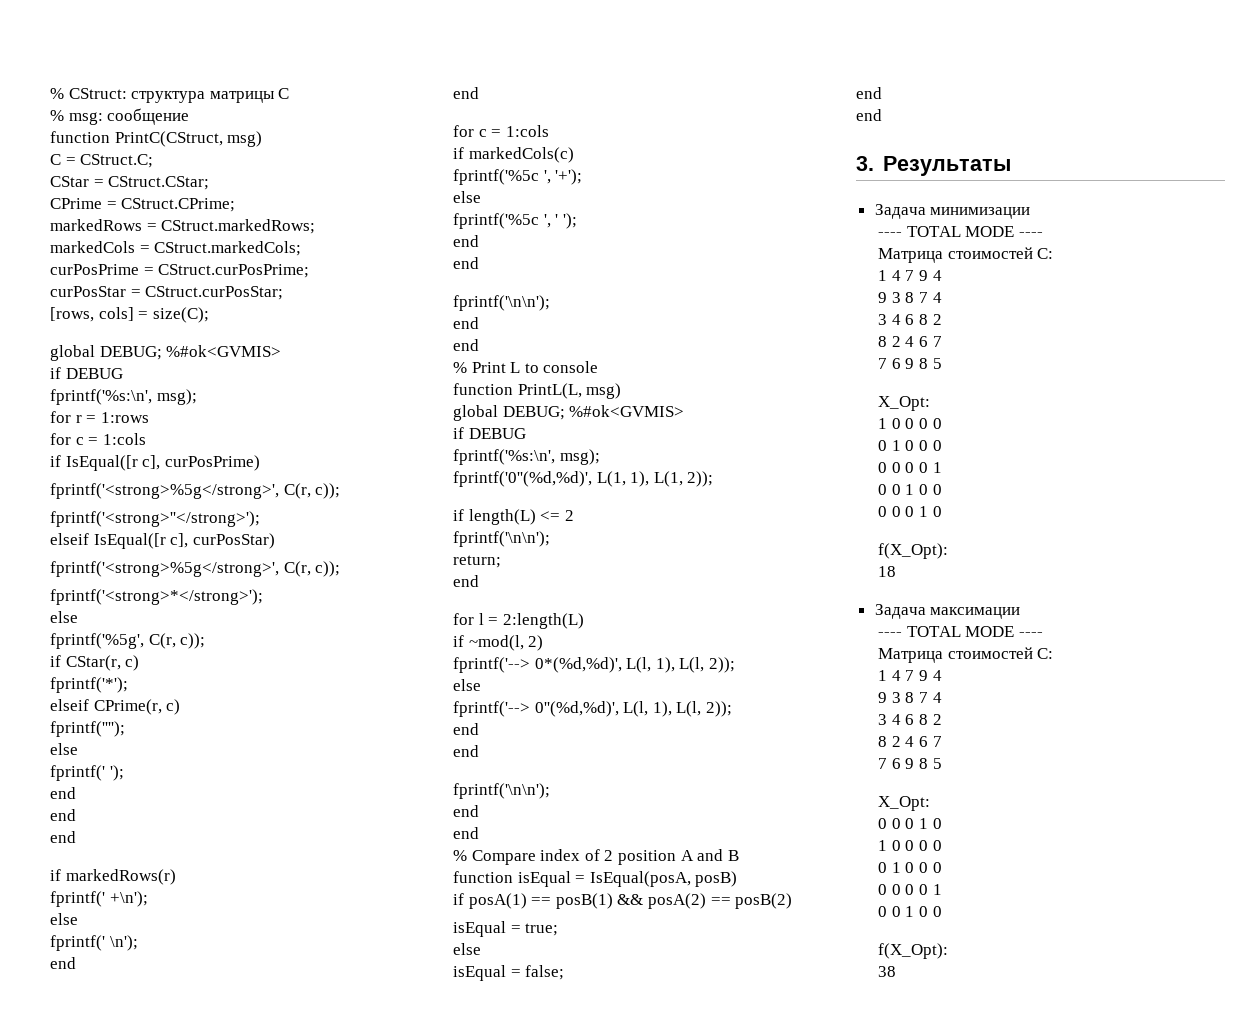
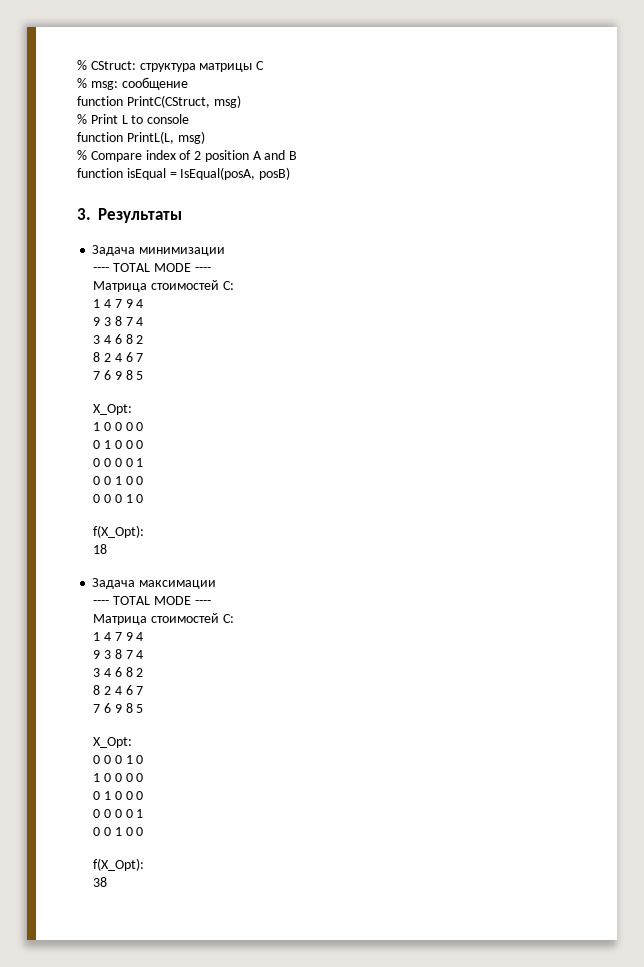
- C = CStruct.C;
- CStar = CStruct.CStar;
- CPrime = CStruct.CPrime;
- markedRows = CStruct.markedRows;
- markedCols = CStruct.markedCols;
- curPosPrime = CStruct.curPosPrime;
- curPosStar = CStruct.curPosStar;
- [rows, cols] = size(C);
- global DEBUG; %#ok<GVMIS>
- if DEBUG
- fprintf('%s:\n', msg);
- for r = 1:rows
- for c = 1:cols
- if IsEqual([r c], curPosPrime)
- fprintf('<strong>%5g</strong>', C(r, c));
- fprintf('<strong>''</strong>');
- elseif IsEqual([r c], curPosStar)
- fprintf('<strong>%5g</strong>', C(r, c));
- fprintf('<strong>*</strong>');
- else
- fprintf('%5g', C(r, c));
- if CStar(r, c)
- fprintf('*');
- elseif CPrime(r, c)
- fprintf('''');
- else
- fprintf(' ');
- end
- end
- end
- if markedRows(r)
- fprintf(' +\n');
- else
- fprintf(' \n');
- end
- end
- for c = 1:cols
- if markedCols(c)
- fprintf('%5c ', '+');
- else
- fprintf('%5c ', ' ');
- end
- end
- fprintf('\n\n');
- end
- end
  function PrintL(L, msg)
- global DEBUG; %#ok<GVMIS>
- if DEBUG
- fprintf('%s:\n', msg);
- fprintf('0''(%d,%d)', L(1, 1), L(1, 2));
- if length(L) <= 2
- fprintf('\n\n');
- return;
- end
- for l = 2:length(L)
- if ~mod(l, 2)
- fprintf('--> 0*(%d,%d)', L(l, 1), L(l, 2));
- else
- fprintf('--> 0''(%d,%d)', L(l, 1), L(l, 2));
- end
- end
- fprintf('\n\n');
- end
- end
- if posA(1) == posB(1) && posA(2) == posB(2)
- isEqual = true;
- else
- isEqual = false;
- end
- end

